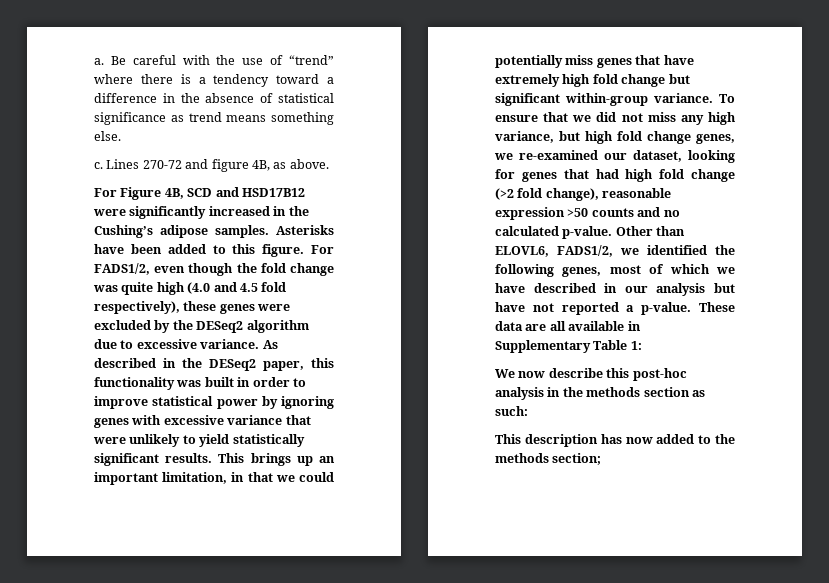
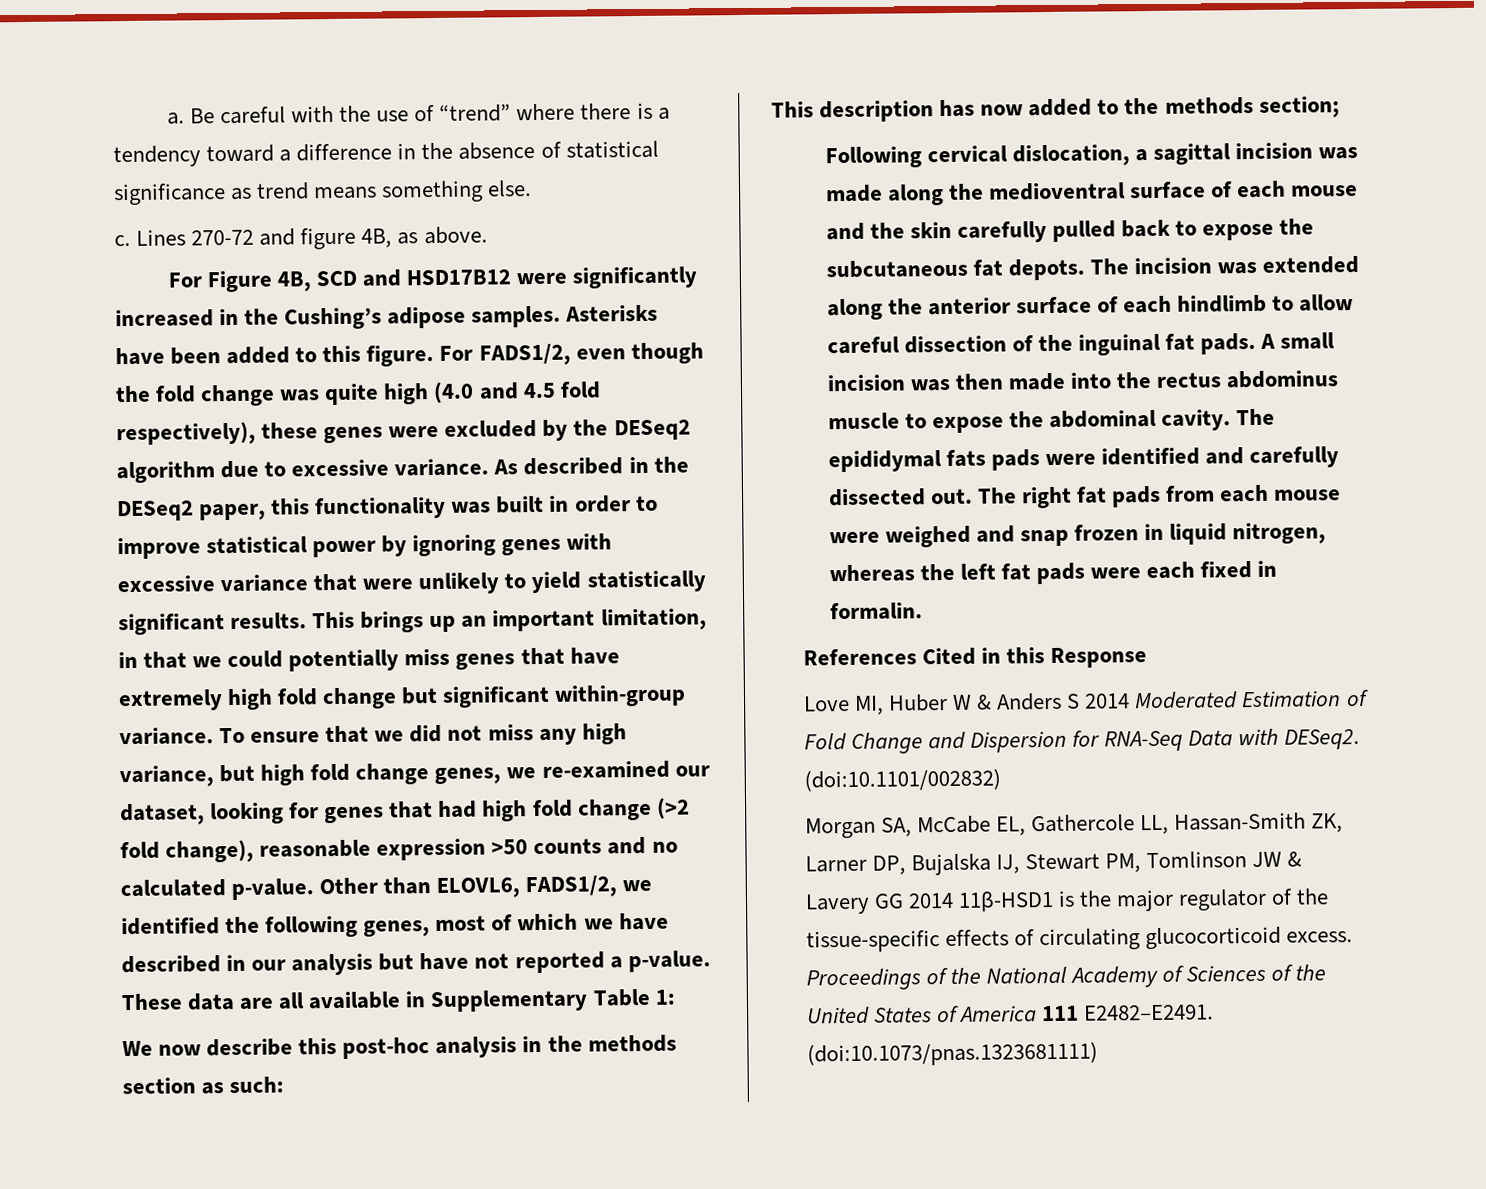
+ Following cervical dislocation, a sagittal incision was made along the medioventral surface of each mouse and the skin carefully pulled back to expose the subcutaneous fat depots. The incision was extended along the anterior surface of each hindlimb to allow careful dissection of the inguinal fat pads. A small incision was then made into the rectus abdominus muscle to expose the abdominal cavity. The epididymal fats pads were identified and carefully dissected out. The right fat pads from each mouse were weighed and snap frozen in liquid nitrogen, whereas the left fat pads were each fixed in formalin.
+ References Cited in this Response
+ Love MI, Huber W & Anders S 2014 Moderated Estimation of Fold Change and Dispersion for RNA-Seq Data with DESeq2. (doi:10.1101/002832)
+ Morgan SA, McCabe EL, Gathercole LL, Hassan-Smith ZK, Larner DP, Bujalska IJ, Stewart PM, Tomlinson JW & Lavery GG 2014 11β-HSD1 is the major regulator of the tissue-specific effects of circulating glucocorticoid excess. Proceedings of the National Academy of Sciences of the United States of America 111 E2482–E2491. (doi:10.1073/pnas.1323681111)

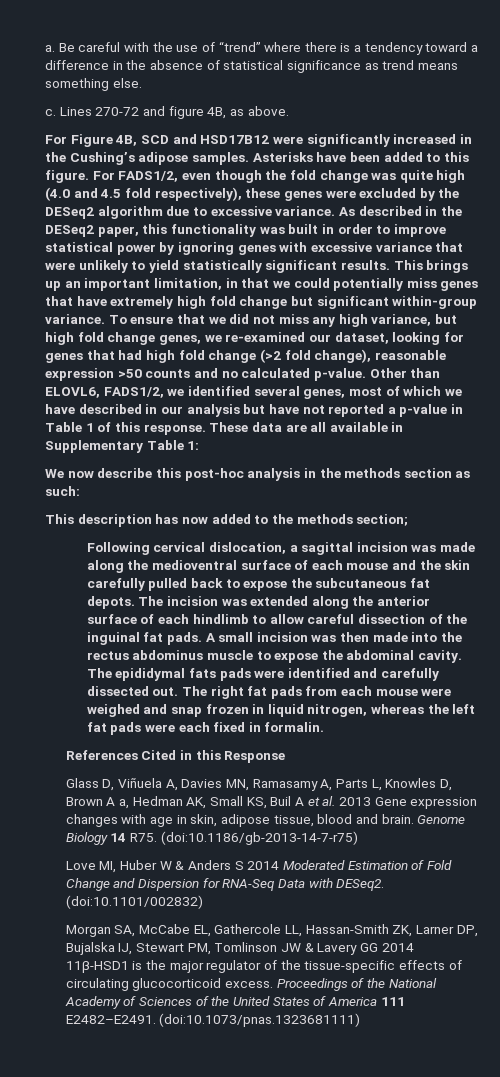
- Other than ELOVL6, FADS1/2, we identified the following genes, most of which we have described in our analysis but have not reported a p-value.
+ Other than ELOVL6, FADS1/2, we identified several genes, most of which we have described in our analysis but have not reported a p-value in Table 1 of this response.
+ Glass D, Viñuela A, Davies MN, Ramasamy A, Parts L, Knowles D, Brown A a, Hedman AK, Small KS, Buil A et al. 2013 Gene expression changes with age in skin, adipose tissue, blood and brain. Genome Biology 14 R75. (doi:10.1186/gb-2013-14-7-r75)

